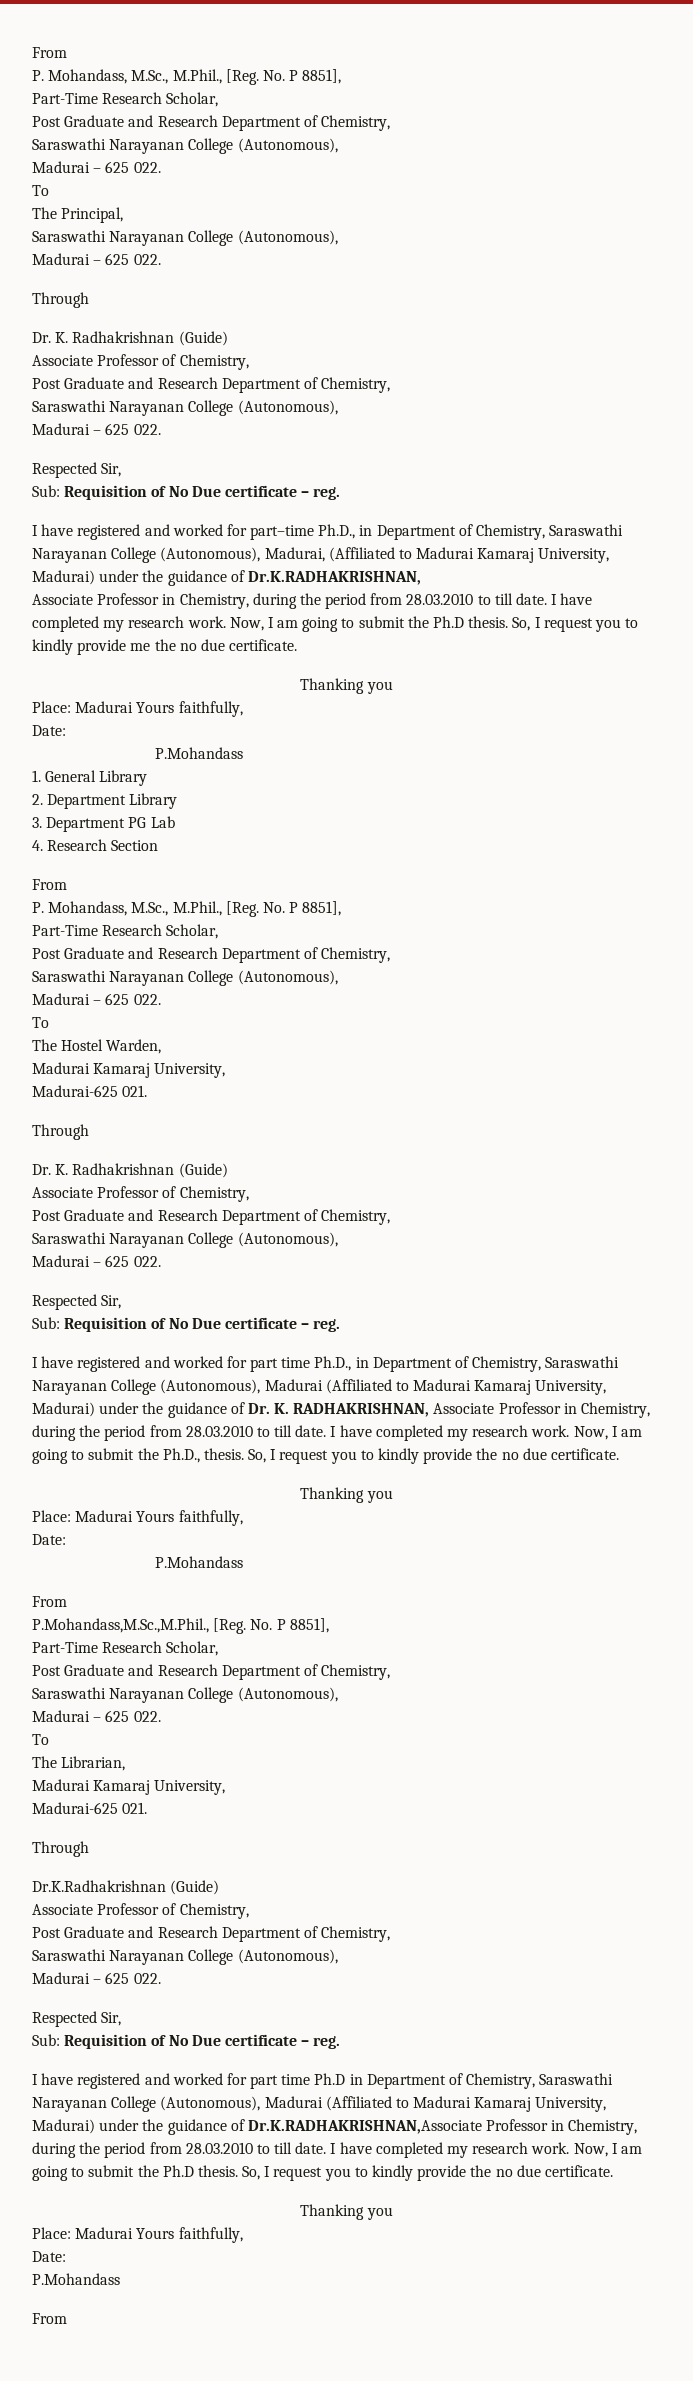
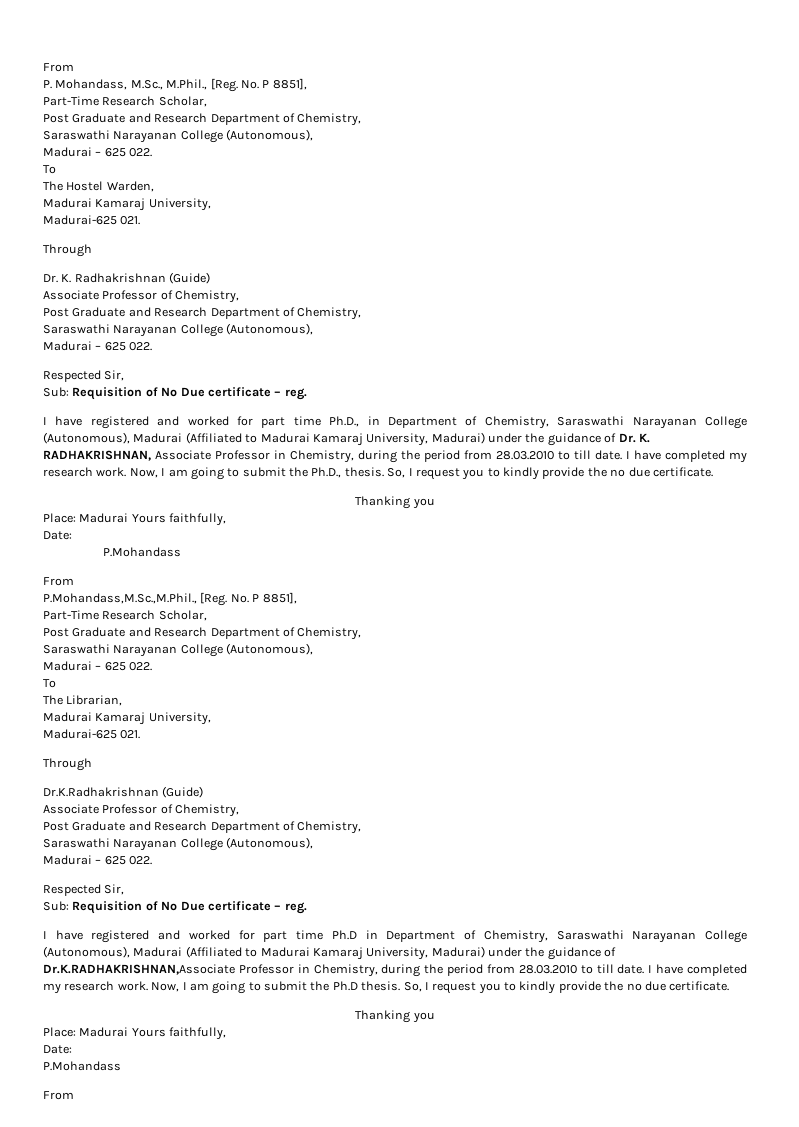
- The Principal,
- Saraswathi Narayanan College (Autonomous),
- Madurai – 625 022.
- Through
- Dr. K. Radhakrishnan (Guide)
- Associate Professor of Chemistry,
- Post Graduate and Research Department of Chemistry,
- Saraswathi Narayanan College (Autonomous),
- Madurai – 625 022.
- Respected Sir,
- Sub: Requisition of No Due certificate – reg.
- I have registered and worked for part–time Ph.D., in Department of Chemistry, Saraswathi Narayanan College (Autonomous), Madurai, (Affiliated to Madurai Kamaraj University, Madurai) under the guidance of Dr.K.RADHAKRISHNAN,
- Associate Professor in Chemistry, during the period from 28.03.2010 to till date. I have completed my research work. Now, I am going to submit the Ph.D thesis. So, I request you to kindly provide me the no due certificate.
- Thanking you
- Place: Madurai Yours faithfully,
- Date:
- P.Mohandass
- 1. General Library
- 2. Department Library
- 3. Department PG Lab
- 4. Research Section
- From
- P. Mohandass, M.Sc., M.Phil., [Reg. No. P 8851],
- Part-Time Research Scholar,
- Post Graduate and Research Department of Chemistry,
- Saraswathi Narayanan College (Autonomous),
- Madurai – 625 022.
- To

